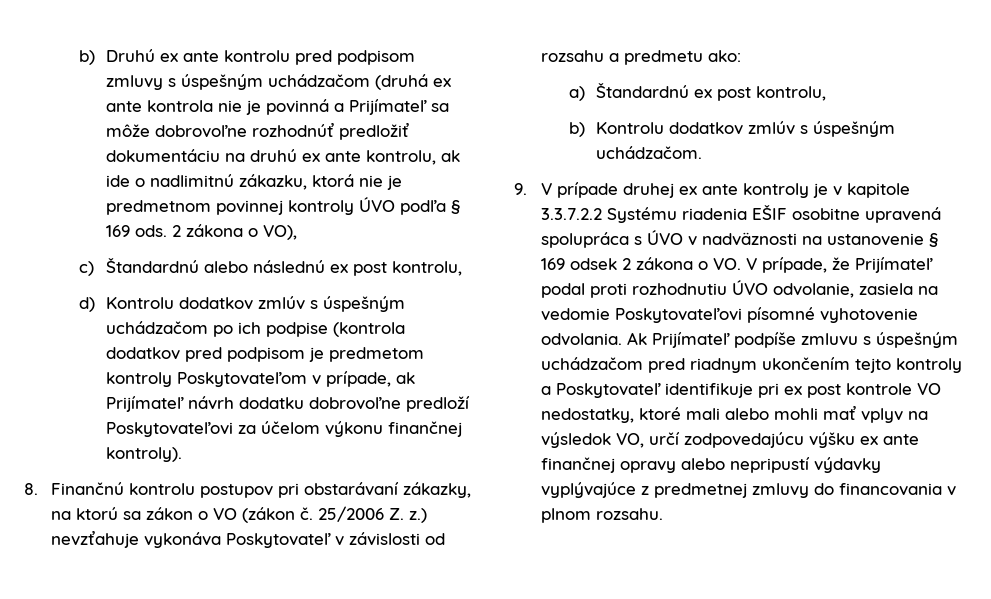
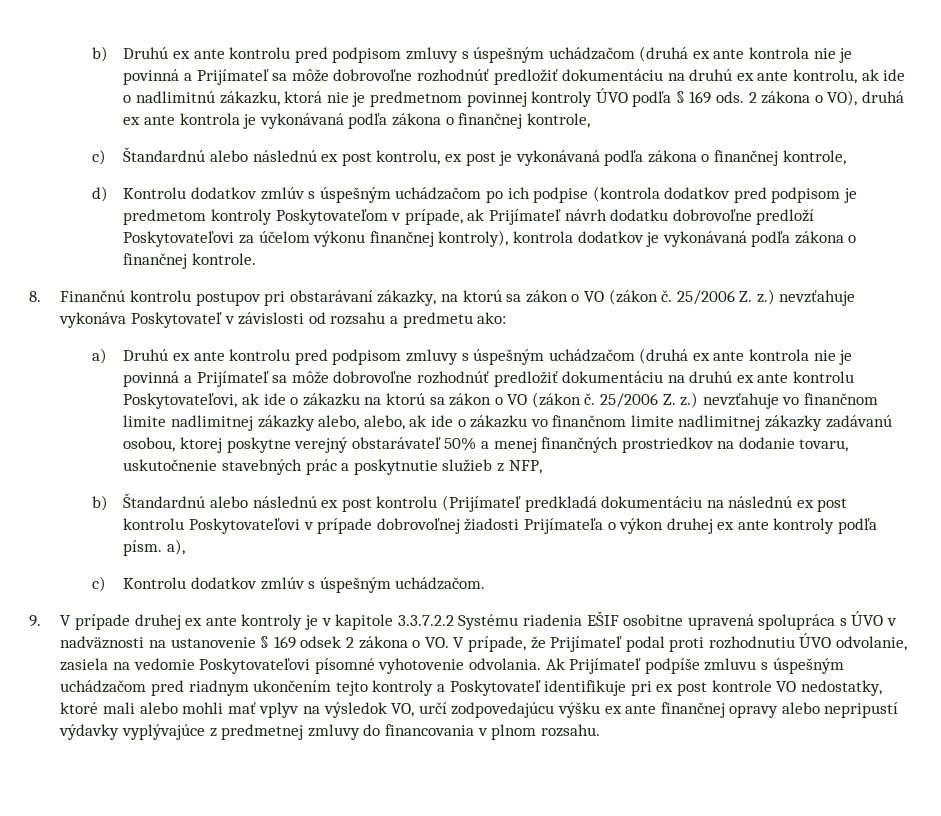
- 2 zákona o VO),
+ 2 zákona o VO), druhá ex ante kontrola je vykonávaná podľa zákona o finančnej kontrole,
- c) Štandardnú alebo následnú ex post kontrolu,
+ c) Štandardnú alebo následnú ex post kontrolu, ex post je vykonávaná podľa zákona o finančnej kontrole,
- d) Kontrolu dodatkov zmlúv s úspešným uchádzačom po ich podpise (kontrola dodatkov pred podpisom je predmetom kontroly Poskytovateľom v prípade, ak Prijímateľ návrh dodatku dobrovoľne predloží Poskytovateľovi za účelom výkonu finančnej kontroly).
+ d) Kontrolu dodatkov zmlúv s úspešným uchádzačom po ich podpise (kontrola dodatkov pred podpisom je predmetom kontroly Poskytovateľom v prípade, ak Prijímateľ návrh dodatku dobrovoľne predloží Poskytovateľovi za účelom výkonu finančnej kontroly), kontrola dodatkov je vykonávaná podľa zákona o finančnej kontrole.
- a) Štandardnú ex post kontrolu,
- b) Kontrolu dodatkov zmlúv s úspešným uchádzačom.
+ a) Druhú ex ante kontrolu pred podpisom zmluvy s úspešným uchádzačom (druhá ex ante kontrola nie je povinná a Prijímateľ sa môže dobrovoľne rozhodnúť predložiť dokumentáciu na druhú ex ante kontrolu Poskytovateľovi, ak ide o zákazku na ktorú sa zákon o VO (zákon č. 25/2006 Z. z.) nevzťahuje vo finančnom limite nadlimitnej zákazky alebo, alebo, ak ide o zákazku vo finančnom limite nadlimitnej zákazky zadávanú osobou, ktorej poskytne verejný obstarávateľ 50% a menej finančných prostriedkov na dodanie tovaru, uskutočnenie stavebných prác a poskytnutie služieb z NFP,
+ b) Štandardnú alebo následnú ex post kontrolu (Prijímateľ predkladá dokumentáciu na následnú ex post kontrolu Poskytovateľovi v prípade dobrovoľnej žiadosti Prijímateľa o výkon druhej ex ante kontroly podľa písm. a),
+ c) Kontrolu dodatkov zmlúv s úspešným uchádzačom.

